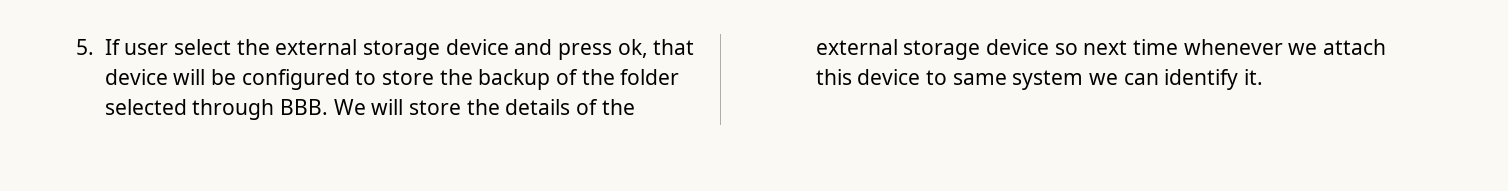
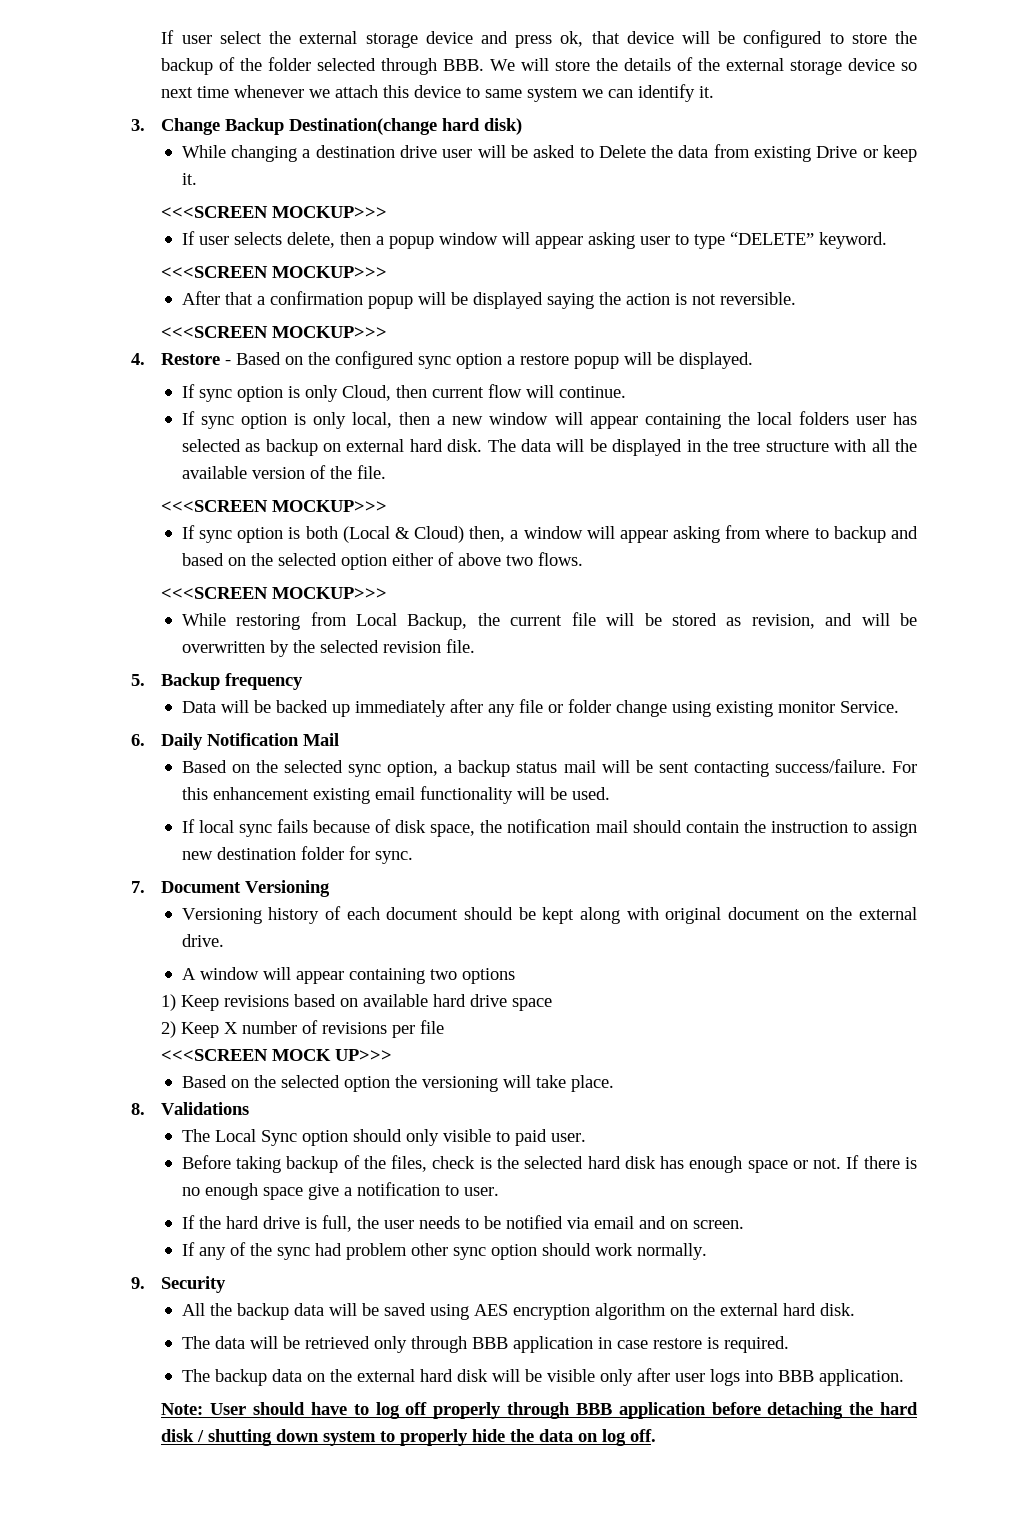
- 5. If user select the external storage device and press ok, that device will be configured to store the backup of the folder selected through BBB. We will store the details of the external storage device so next time whenever we attach this device to same system we can identify it.
+ If user select the external storage device and press ok, that device will be configured to store the backup of the folder selected through BBB. We will store the details of the external storage device so next time whenever we attach this device to same system we can identify it.
+ 3. Change Backup Destination(change hard disk)
+ While changing a destination drive user will be asked to Delete the data from existing Drive or keep it.
+ <<<SCREEN MOCKUP>>>
+ If user selects delete, then a popup window will appear asking user to type “DELETE” keyword.
+ <<<SCREEN MOCKUP>>>
+ After that a confirmation popup will be displayed saying the action is not reversible.
+ <<<SCREEN MOCKUP>>>
+ 4. Restore - Based on the configured sync option a restore popup will be displayed.
+ If sync option is only Cloud, then current flow will continue.
+ If sync option is only local, then a new window will appear containing the local folders user has selected as backup on external hard disk. The data will be displayed in the tree structure with all the available version of the file.
+ <<<SCREEN MOCKUP>>>
+ If sync option is both (Local & Cloud) then, a window will appear asking from where to backup and based on the selected option either of above two flows.
+ <<<SCREEN MOCKUP>>>
+ While restoring from Local Backup, the current file will be stored as revision, and will be overwritten by the selected revision file.
+ 5. Backup frequency
+ Data will be backed up immediately after any file or folder change using existing monitor Service.
+ 6. Daily Notification Mail
+ Based on the selected sync option, a backup status mail will be sent contacting success/failure. For this enhancement existing email functionality will be used.
+ If local sync fails because of disk space, the notification mail should contain the instruction to assign new destination folder for sync.
+ 7. Document Versioning
+ Versioning history of each document should be kept along with original document on the external drive.
+ A window will appear containing two options
+ 1) Keep revisions based on available hard drive space
+ 2) Keep X number of revisions per file
+ <<<SCREEN MOCK UP>>>
+ Based on the selected option the versioning will take place.
+ 8. Validations
+ The Local Sync option should only visible to paid user.
+ Before taking backup of the files, check is the selected hard disk has enough space or not. If there is no enough space give a notification to user.
+ If the hard drive is full, the user needs to be notified via email and on screen.
+ If any of the sync had problem other sync option should work normally.
+ 9. Security
+ All the backup data will be saved using AES encryption algorithm on the external hard disk.
+ The data will be retrieved only through BBB application in case restore is required.
+ The backup data on the external hard disk will be visible only after user logs into BBB application.
+ Note: User should have to log off properly through BBB application before detaching the hard disk / shutting down system to properly hide the data on log off.

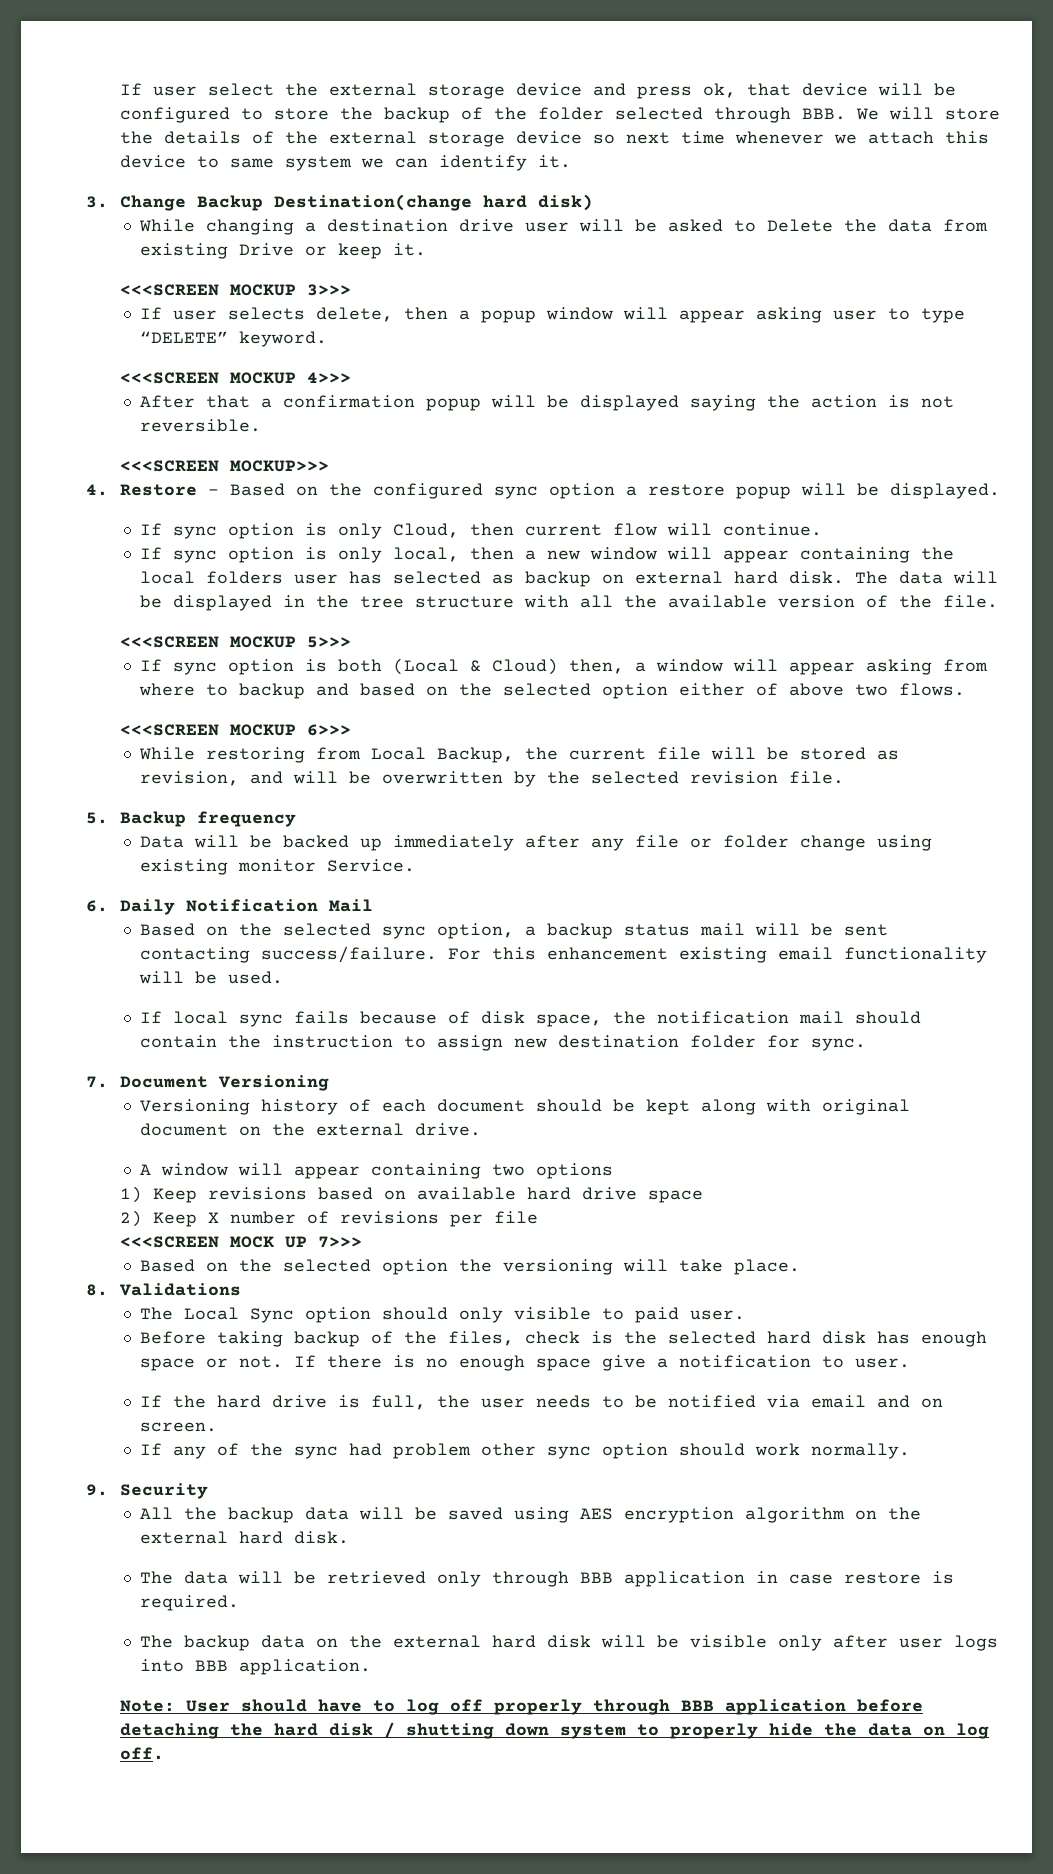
  While changing a destination drive user will be asked to Delete the data from existing Drive or keep it.
- <<<SCREEN MOCKUP>>>
+ <<<SCREEN MOCKUP 3>>>
  If user selects delete, then a popup window will appear asking user to type “DELETE” keyword.
- <<<SCREEN MOCKUP>>>
+ <<<SCREEN MOCKUP 4>>>
  The data will be displayed in the tree structure with all the available version of the file.
- <<<SCREEN MOCKUP>>>
+ <<<SCREEN MOCKUP 5>>>
  If sync option is both (Local & Cloud) then, a window will appear asking from where to backup and based on the selected option either of above two flows.
- <<<SCREEN MOCKUP>>>
+ <<<SCREEN MOCKUP 6>>>
- <<<SCREEN MOCK UP>>>
+ <<<SCREEN MOCK UP 7>>>

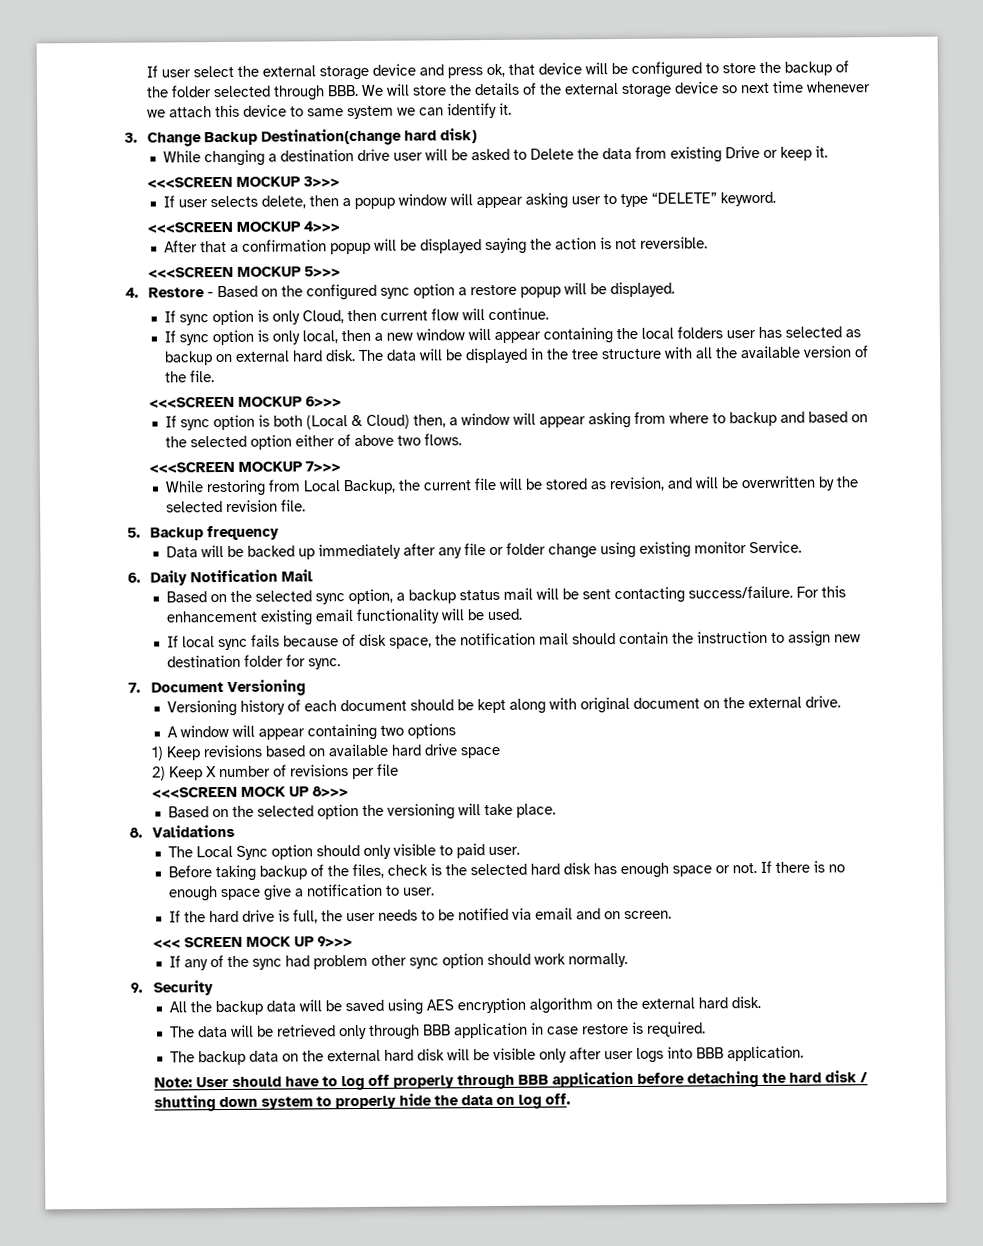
- <<<SCREEN MOCKUP>>>
+ <<<SCREEN MOCKUP 5>>>
- <<<SCREEN MOCKUP 5>>>
+ <<<SCREEN MOCKUP 6>>>
- <<<SCREEN MOCKUP 6>>>
+ <<<SCREEN MOCKUP 7>>>
- <<<SCREEN MOCK UP 7>>>
+ <<<SCREEN MOCK UP 8>>>
+ <<< SCREEN MOCK UP 9>>>

